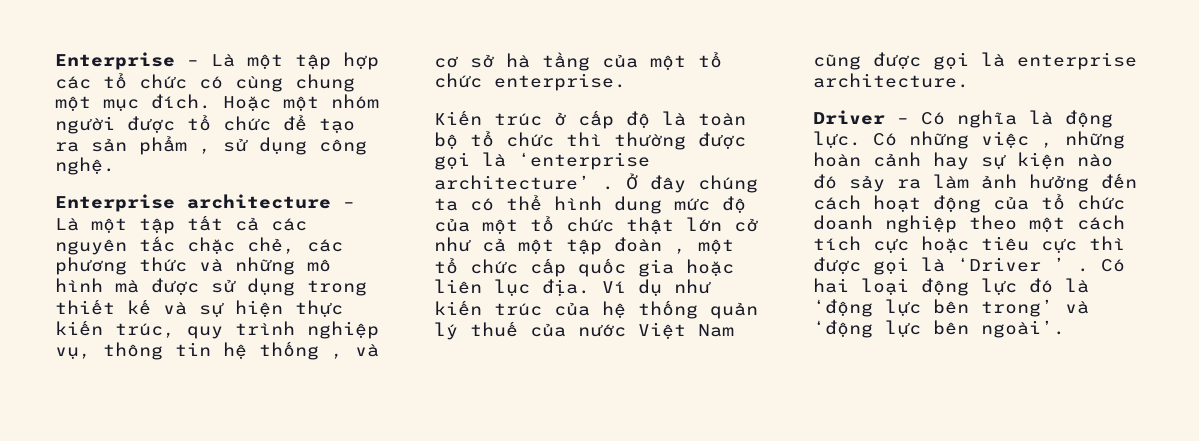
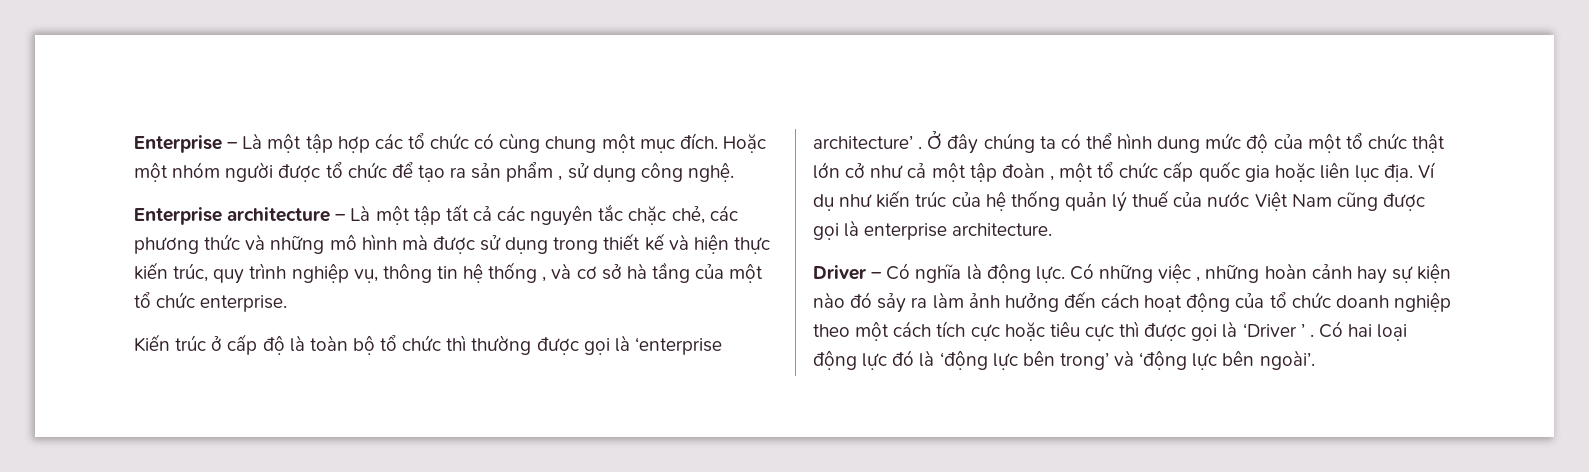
- Enterprise architecture – Là một tập tất cả các nguyên tắc chặc chẻ, các phương thức và những mô hình mà được sử dụng trong thiết kế và sự hiện thực kiến trúc, quy trình nghiệp vụ, thông tin hệ thống , và cơ sở hà tầng của một tổ chức enterprise.
+ Enterprise architecture – Là một tập tất cả các nguyên tắc chặc chẻ, các phương thức và những mô hình mà được sử dụng trong thiết kế và hiện thực kiến trúc, quy trình nghiệp vụ, thông tin hệ thống , và cơ sở hà tầng của một tổ chức enterprise.

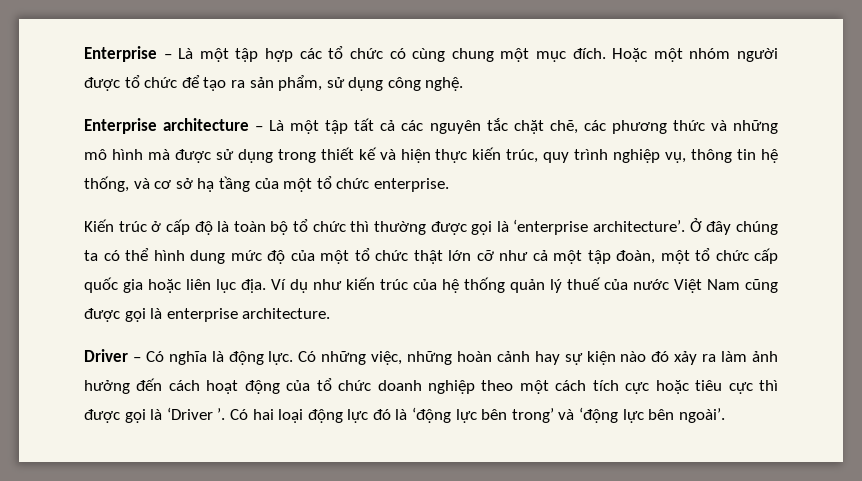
- Hoặc một nhóm người được tổ chức để tạo ra sản phẩm , sử dụng công nghệ.
+ Hoặc một nhóm người được tổ chức để tạo ra sản phẩm, sử dụng công nghệ.
- Enterprise architecture – Là một tập tất cả các nguyên tắc chặc chẻ, các phương thức và những mô hình mà được sử dụng trong thiết kế và hiện thực kiến trúc, quy trình nghiệp vụ, thông tin hệ thống , và cơ sở hà tầng của một tổ chức enterprise.
+ Enterprise architecture – Là một tập tất cả các nguyên tắc chặt chẽ, các phương thức và những mô hình mà được sử dụng trong thiết kế và hiện thực kiến trúc, quy trình nghiệp vụ, thông tin hệ thống, và cơ sở hạ tầng của một tổ chức enterprise.
- Kiến trúc ở cấp độ là toàn bộ tổ chức thì thường được gọi là ‘enterprise architecture’ .
+ Kiến trúc ở cấp độ là toàn bộ tổ chức thì thường được gọi là ‘enterprise architecture’.
- Ở đây chúng ta có thể hình dung mức độ của một tổ chức thật lớn cở như cả một tập đoàn , một tổ chức cấp quốc gia hoặc liên lục địa.
+ Ở đây chúng ta có thể hình dung mức độ của một tổ chức thật lớn cỡ như cả một tập đoàn, một tổ chức cấp quốc gia hoặc liên lục địa.
- Có những việc , những hoàn cảnh hay sự kiện nào đó sảy ra làm ảnh hưởng đến cách hoạt động của tổ chức doanh nghiệp theo một cách tích cực hoặc tiêu cực thì được gọi là ‘Driver ’ .
+ Có những việc, những hoàn cảnh hay sự kiện nào đó xảy ra làm ảnh hưởng đến cách hoạt động của tổ chức doanh nghiệp theo một cách tích cực hoặc tiêu cực thì được gọi là ‘Driver ’.

